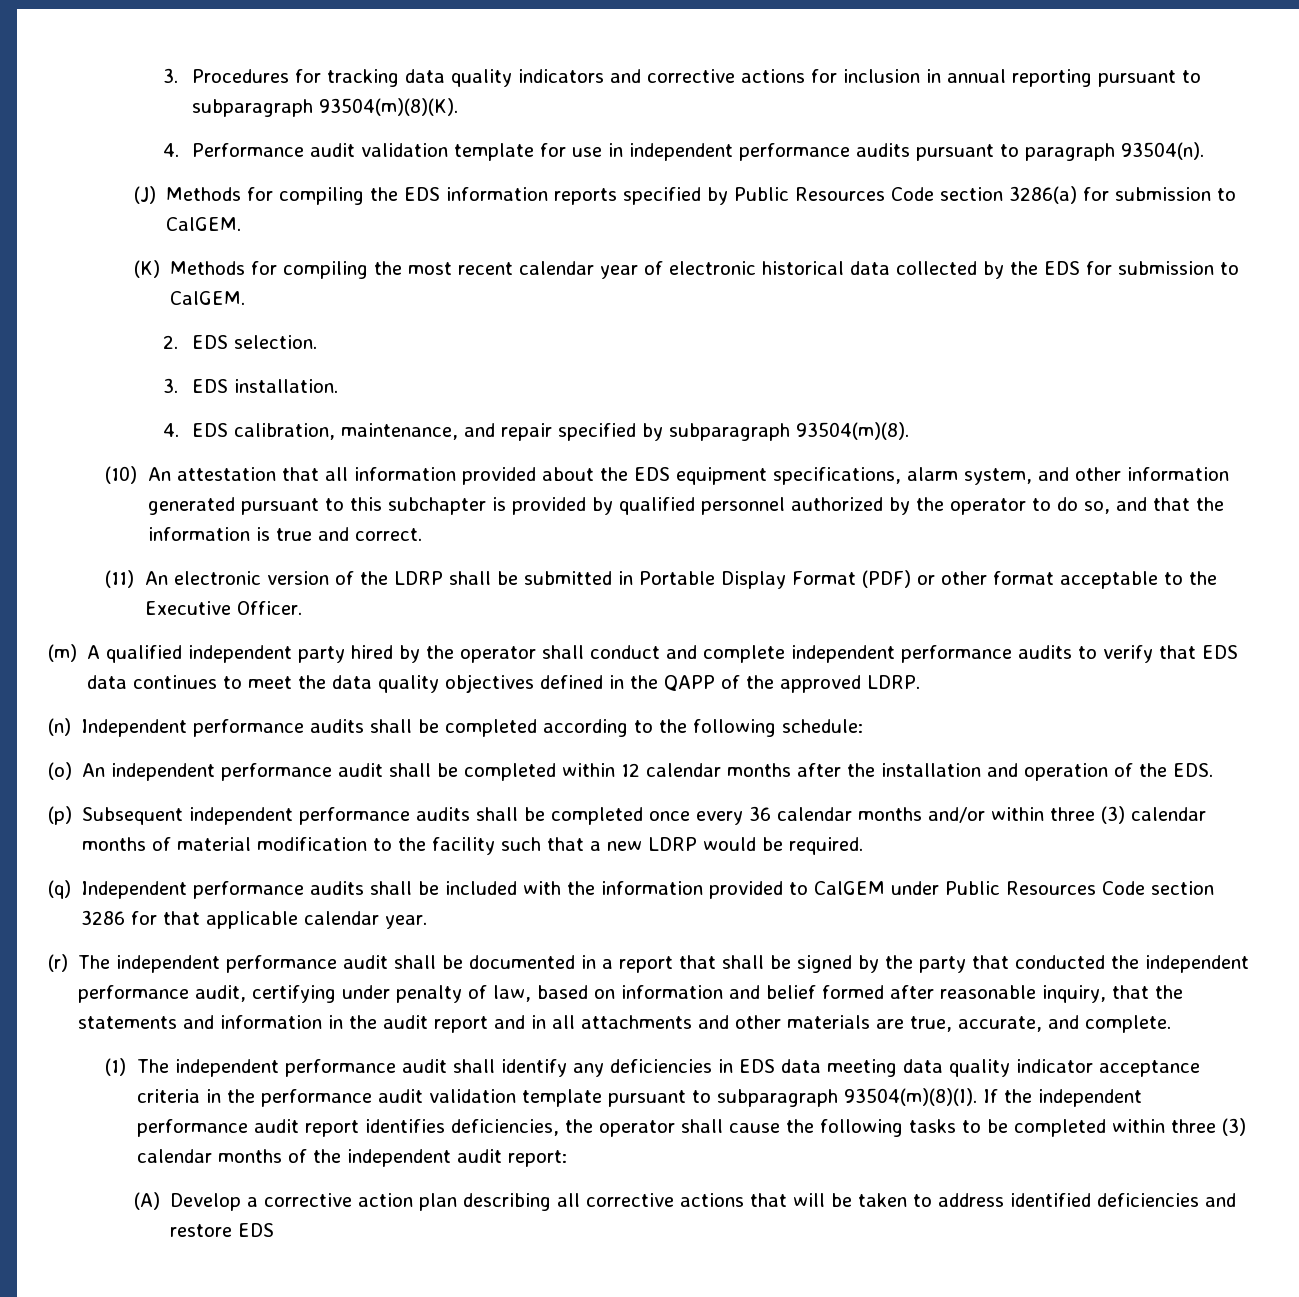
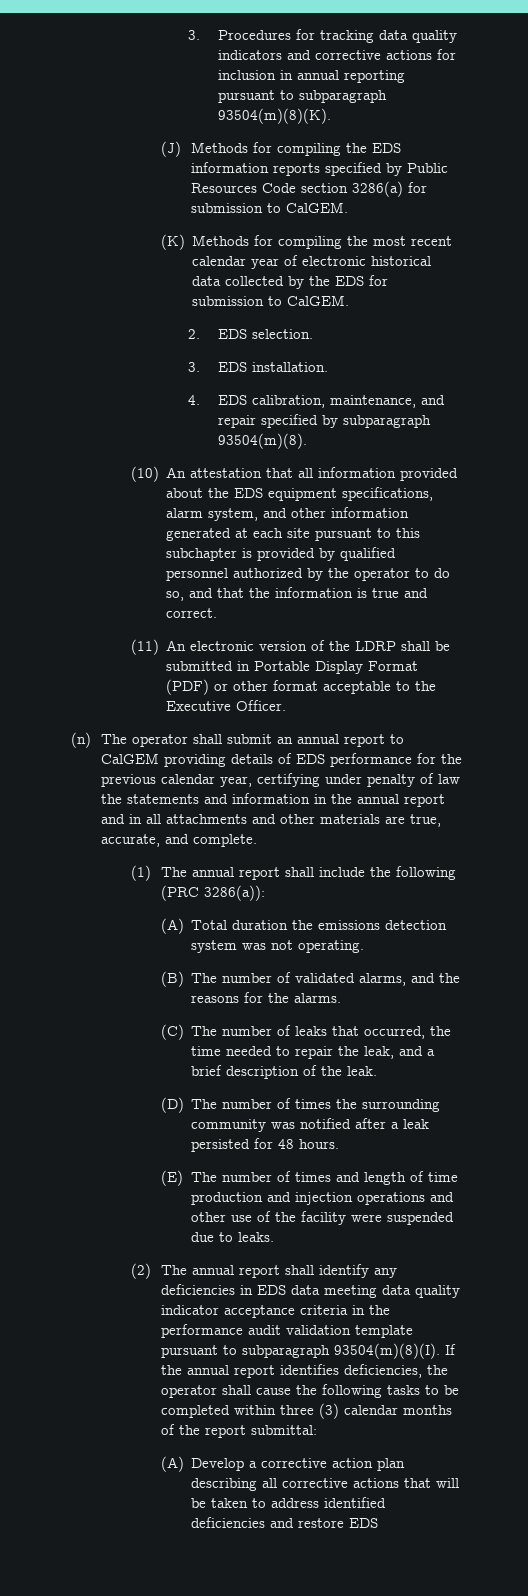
- 4. Performance audit validation template for use in independent performance audits pursuant to paragraph 93504(n).
- (10) An attestation that all information provided about the EDS equipment specifications, alarm system, and other information generated pursuant to this subchapter is provided by qualified personnel authorized by the operator to do so, and that the information is true and correct.
+ (10) An attestation that all information provided about the EDS equipment specifications, alarm system, and other information generated at each site pursuant to this subchapter is provided by qualified personnel authorized by the operator to do so, and that the information is true and correct.
- (m) A qualified independent party hired by the operator shall conduct and complete independent performance audits to verify that EDS data continues to meet the data quality objectives defined in the QAPP of the approved LDRP.
- (n) Independent performance audits shall be completed according to the following schedule:
- (o) An independent performance audit shall be completed within 12 calendar months after the installation and operation of the EDS.
- (p) Subsequent independent performance audits shall be completed once every 36 calendar months and/or within three (3) calendar months of material modification to the facility such that a new LDRP would be required.
- (q) Independent performance audits shall be included with the information provided to CalGEM under Public Resources Code section 3286 for that applicable calendar year.
- (r) The independent performance audit shall be documented in a report that shall be signed by the party that conducted the independent performance audit, certifying under penalty of law, based on information and belief formed after reasonable inquiry, that the statements and information in the audit report and in all attachments and other materials are true, accurate, and complete.
+ (n) The operator shall submit an annual report to CalGEM providing details of EDS performance for the previous calendar year, certifying under penalty of law the statements and information in the annual report and in all attachments and other materials are true, accurate, and complete.
- (1) The independent performance audit shall identify any deficiencies in EDS data meeting data quality indicator acceptance criteria in the performance audit validation template pursuant to subparagraph 93504(m)(8)(I).
+ (1) The annual report shall include the following (PRC 3286(a)):
+ (A) Total duration the emissions detection system was not operating.
+ (B) The number of validated alarms, and the reasons for the alarms.
+ (C) The number of leaks that occurred, the time needed to repair the leak, and a brief description of the leak.
+ (D) The number of times the surrounding community was notified after a leak persisted for 48 hours.
+ (E) The number of times and length of time production and injection operations and other use of the facility were suspended due to leaks.
+ (2) The annual report shall identify any deficiencies in EDS data meeting data quality indicator acceptance criteria in the performance audit validation template pursuant to subparagraph 93504(m)(8)(I).
- If the independent performance audit report identifies deficiencies, the operator shall cause the following tasks to be completed within three (3) calendar months of the independent audit report:
+ If the annual report identifies deficiencies, the operator shall cause the following tasks to be completed within three (3) calendar months of the report submittal:

